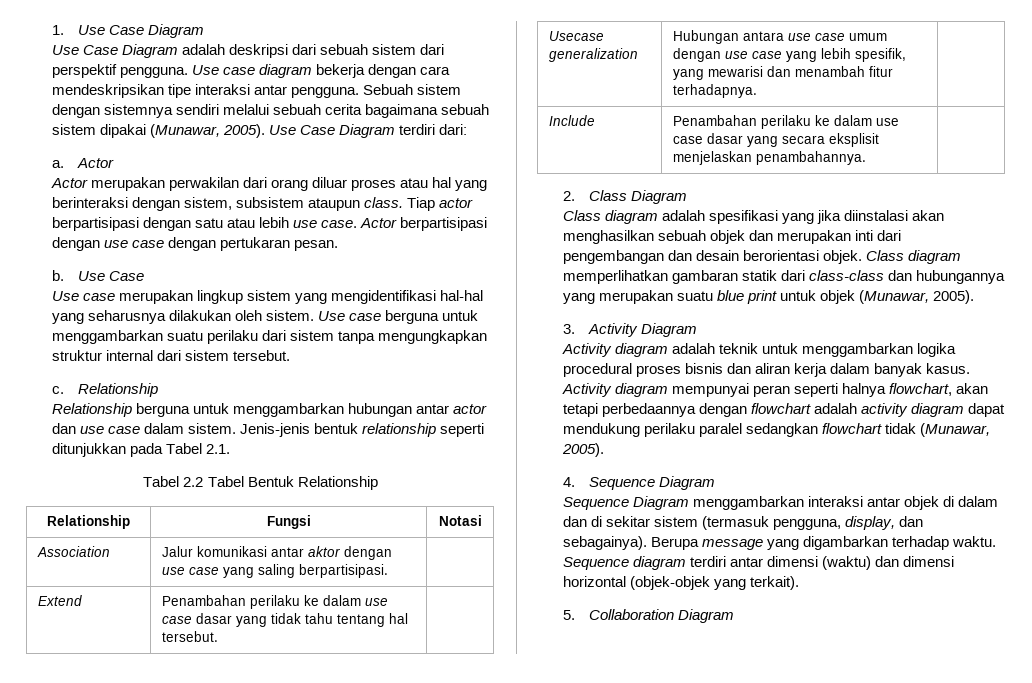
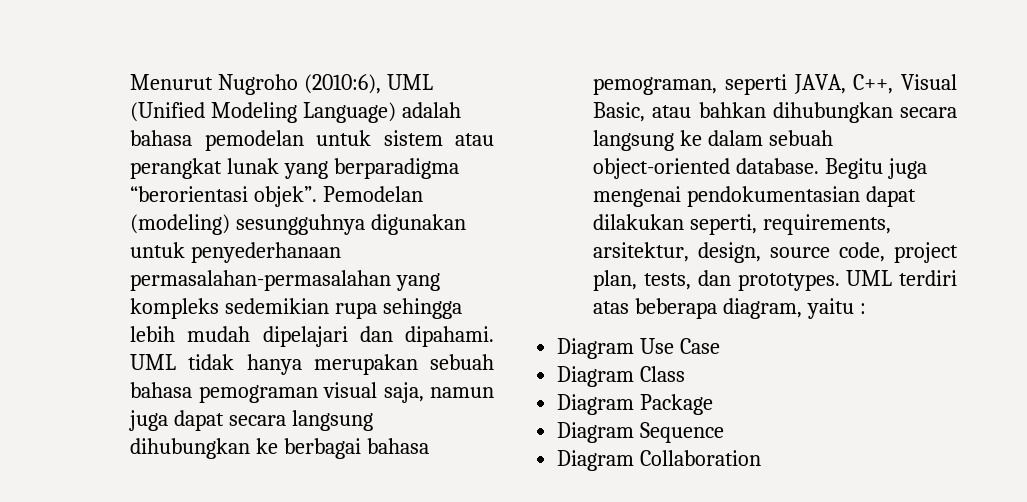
- 1. Use Case Diagram
- Use Case Diagram adalah deskripsi dari sebuah sistem dari perspektif pengguna. Use case diagram bekerja dengan cara mendeskripsikan tipe interaksi antar pengguna. Sebuah sistem dengan sistemnya sendiri melalui sebuah cerita bagaimana sebuah sistem dipakai (Munawar, 2005). Use Case Diagram terdiri dari:
- a. Actor
- Actor merupakan perwakilan dari orang diluar proses atau hal yang berinteraksi dengan sistem, subsistem ataupun class. Tiap actor berpartisipasi dengan satu atau lebih use case. Actor berpartisipasi dengan use case dengan pertukaran pesan.
- b. Use Case
- Use case merupakan lingkup sistem yang mengidentifikasi hal-hal yang seharusnya dilakukan oleh sistem. Use case berguna untuk menggambarkan suatu perilaku dari sistem tanpa mengungkapkan struktur internal dari sistem tersebut.
- c. Relationship
- Relationship berguna untuk menggambarkan hubungan antar actor dan use case dalam sistem. Jenis-jenis bentuk relationship seperti ditunjukkan pada Tabel 2.1.
- Tabel 2.2 Tabel Bentuk Relationship
- Relationship | Fungsi | Notasi
- Association | Jalur komunikasi antar aktor dengan use case yang saling berpartisipasi. |
- Extend | Penambahan perilaku ke dalam use case dasar yang tidak tahu tentang hal tersebut. |
- Usecase generalization | Hubungan antara use case umum dengan use case yang lebih spesifik, yang mewarisi dan menambah fitur terhadapnya. |
- Include | Penambahan perilaku ke dalam use case dasar yang secara eksplisit menjelaskan penambahannya. |
- 2. Class Diagram
- Class diagram adalah spesifikasi yang jika diinstalasi akan menghasilkan sebuah objek dan merupakan inti dari pengembangan dan desain berorientasi objek. Class diagram memperlihatkan gambaran statik dari class-class dan hubungannya yang merupakan suatu blue print untuk objek (Munawar, 2005).
- 3. Activity Diagram
- Activity diagram adalah teknik untuk menggambarkan logika procedural proses bisnis dan aliran kerja dalam banyak kasus. Activity diagram mempunyai peran seperti halnya flowchart, akan tetapi perbedaannya dengan flowchart adalah activity diagram dapat mendukung perilaku paralel sedangkan flowchart tidak (Munawar, 2005).
- 4. Sequence Diagram
- Sequence Diagram menggambarkan interaksi antar objek di dalam dan di sekitar sistem (termasuk pengguna, display, dan sebagainya). Berupa message yang digambarkan terhadap waktu. Sequence diagram terdiri antar dimensi (waktu) dan dimensi horizontal (objek-objek yang terkait).
- 5. Collaboration Diagram
+ Menurut Nugroho (2010:6), UML (Unified Modeling Language) adalah bahasa pemodelan untuk sistem atau perangkat lunak yang berparadigma “berorientasi objek”. Pemodelan (modeling) sesungguhnya digunakan untuk penyederhanaan permasalahan-permasalahan yang kompleks sedemikian rupa sehingga lebih mudah dipelajari dan dipahami. UML tidak hanya merupakan sebuah bahasa pemograman visual saja, namun juga dapat secara langsung dihubungkan ke berbagai bahasa pemograman, seperti JAVA, C++, Visual Basic, atau bahkan dihubungkan secara langsung ke dalam sebuah object-oriented database. Begitu juga mengenai pendokumentasian dapat dilakukan seperti, requirements, arsitektur, design, source code, project plan, tests, dan prototypes. UML terdiri atas beberapa diagram, yaitu :
+ Diagram Use Case
+ Diagram Class
+ Diagram Package
+ Diagram Sequence
+ Diagram Collaboration

